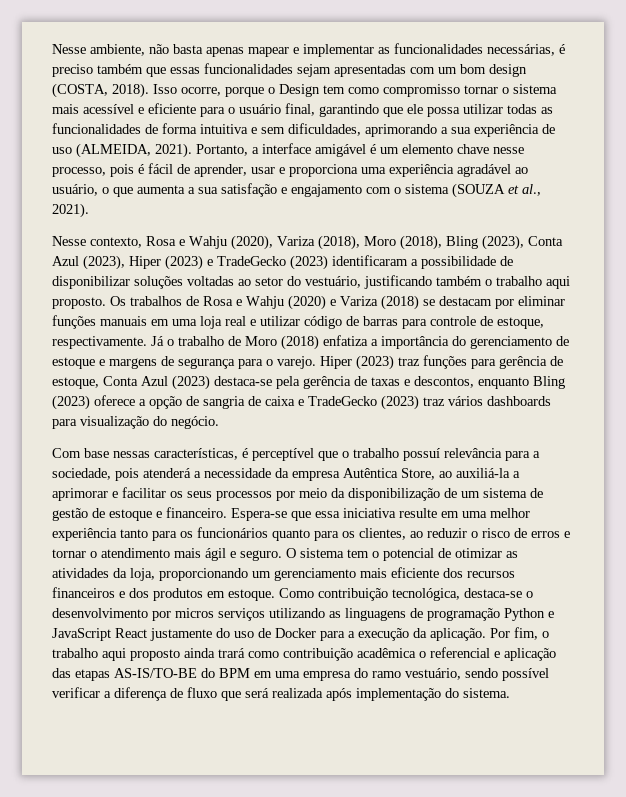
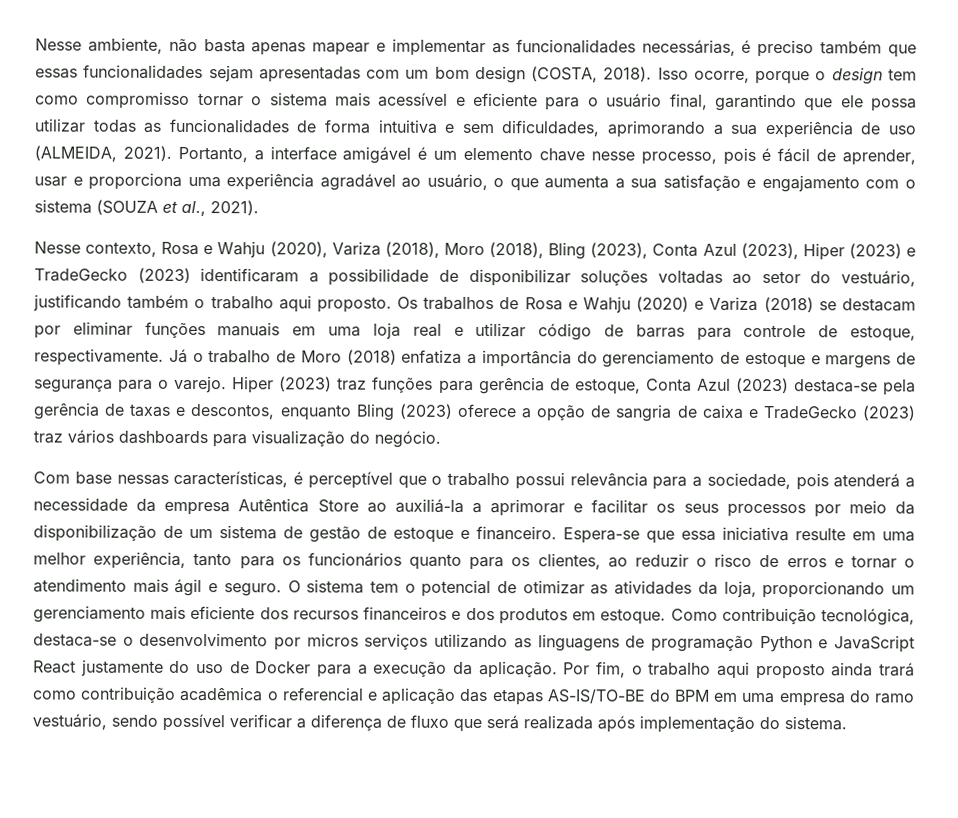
- Isso ocorre, porque o Design tem como compromisso tornar o sistema mais acessível e eficiente para o usuário final, garantindo que ele possa utilizar todas as funcionalidades de forma intuitiva e sem dificuldades, aprimorando a sua experiência de uso (ALMEIDA, 2021).
+ Isso ocorre, porque o design tem como compromisso tornar o sistema mais acessível e eficiente para o usuário final, garantindo que ele possa utilizar todas as funcionalidades de forma intuitiva e sem dificuldades, aprimorando a sua experiência de uso (ALMEIDA, 2021).
- Com base nessas características, é perceptível que o trabalho possuí relevância para a sociedade, pois atenderá a necessidade da empresa Autêntica Store, ao auxiliá-la a aprimorar e facilitar os seus processos por meio da disponibilização de um sistema de gestão de estoque e financeiro.
+ Com base nessas características, é perceptível que o trabalho possui relevância para a sociedade, pois atenderá a necessidade da empresa Autêntica Store ao auxiliá-la a aprimorar e facilitar os seus processos por meio da disponibilização de um sistema de gestão de estoque e financeiro.
- Espera-se que essa iniciativa resulte em uma melhor experiência tanto para os funcionários quanto para os clientes, ao reduzir o risco de erros e tornar o atendimento mais ágil e seguro.
+ Espera-se que essa iniciativa resulte em uma melhor experiência, tanto para os funcionários quanto para os clientes, ao reduzir o risco de erros e tornar o atendimento mais ágil e seguro.

